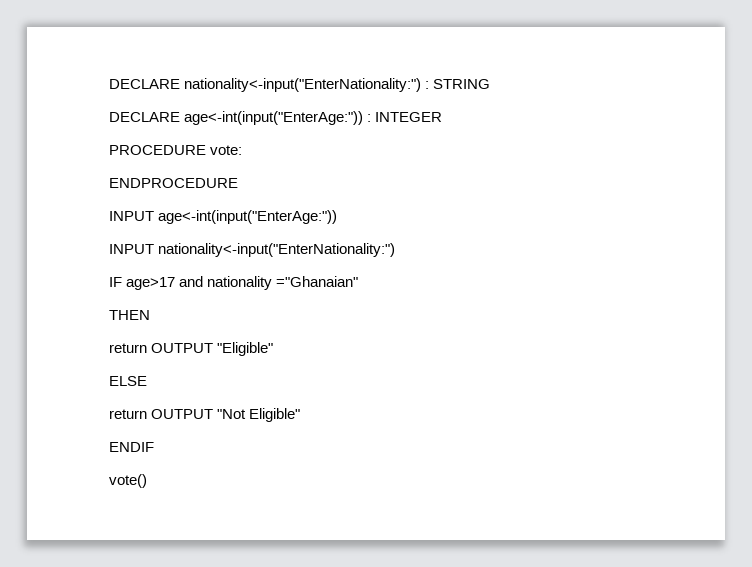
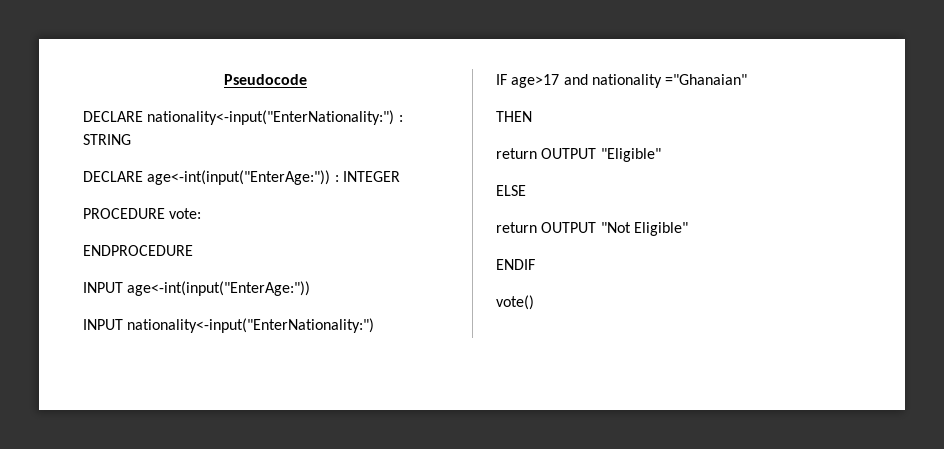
+ Pseudocode

